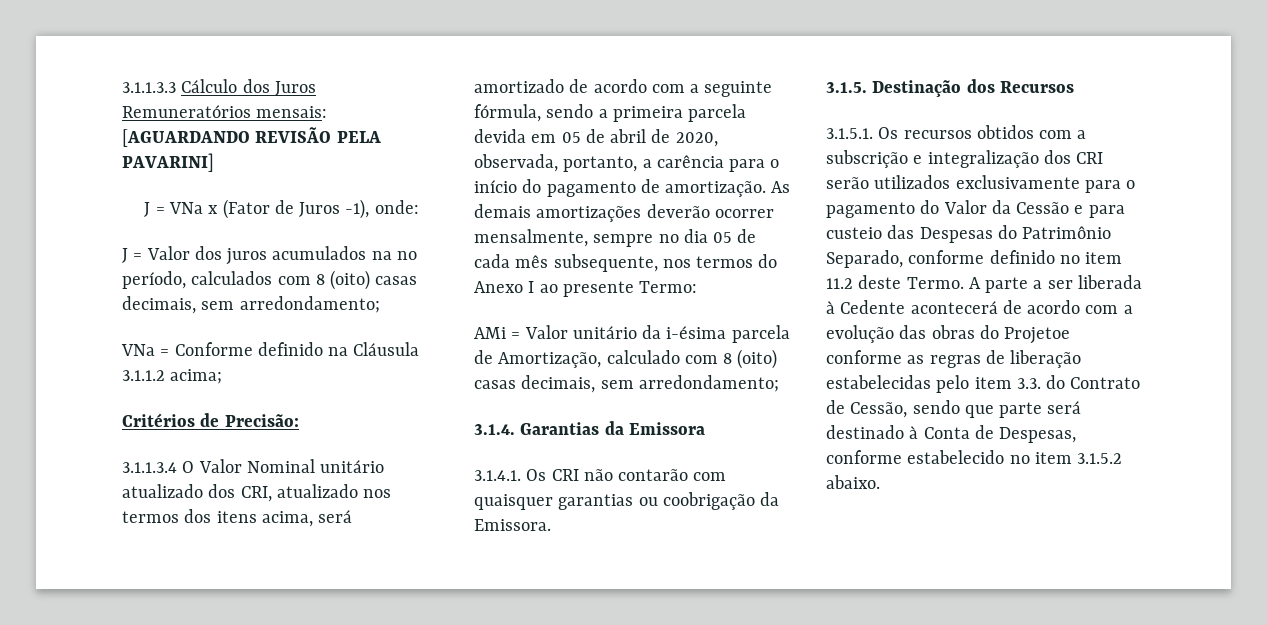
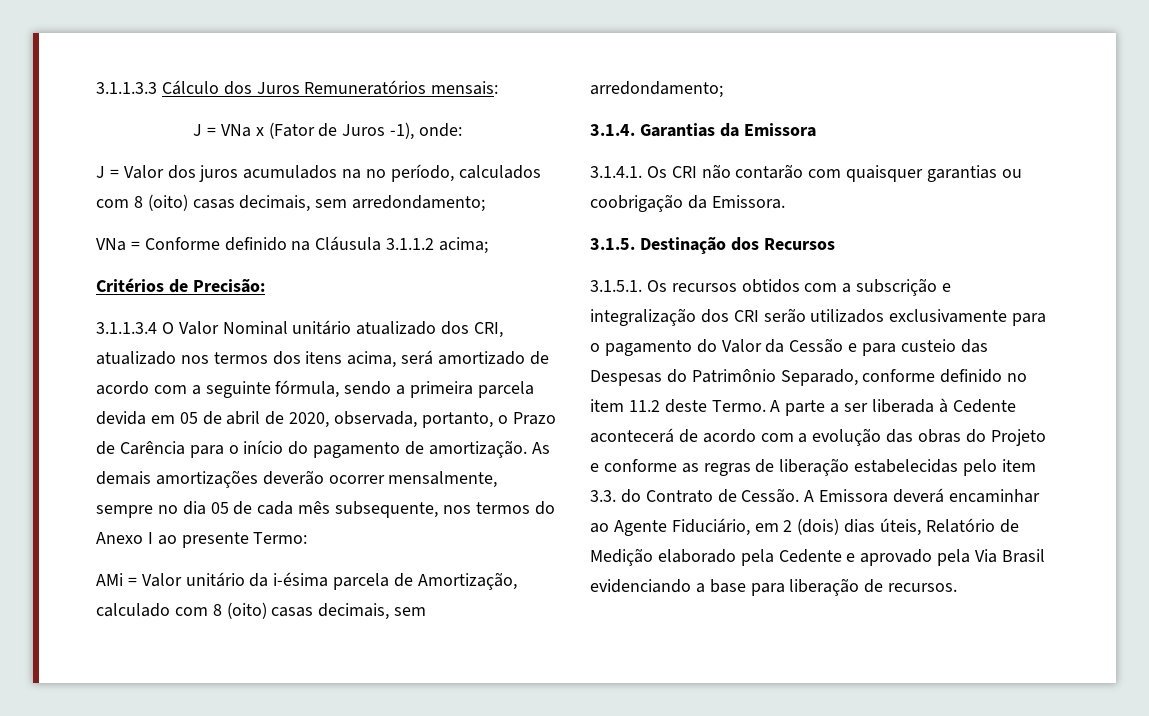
- 3.1.1.3.3 Cálculo dos Juros Remuneratórios mensais: [AGUARDANDO REVISÃO PELA PAVARINI]
+ 3.1.1.3.3 Cálculo dos Juros Remuneratórios mensais:
- 3.1.1.3.4 O Valor Nominal unitário atualizado dos CRI, atualizado nos termos dos itens acima, será amortizado de acordo com a seguinte fórmula, sendo a primeira parcela devida em 05 de abril de 2020, observada, portanto, a carência para o início do pagamento de amortização.
+ 3.1.1.3.4 O Valor Nominal unitário atualizado dos CRI, atualizado nos termos dos itens acima, será amortizado de acordo com a seguinte fórmula, sendo a primeira parcela devida em 05 de abril de 2020, observada, portanto, o Prazo de Carência para o início do pagamento de amortização.
- A parte a ser liberada à Cedente acontecerá de acordo com a evolução das obras do Projetoe conforme as regras de liberação estabelecidas pelo item 3.3. do Contrato de Cessão, sendo que parte será destinado à Conta de Despesas, conforme estabelecido no item 3.1.5.2 abaixo.
+ A parte a ser liberada à Cedente acontecerá de acordo com a evolução das obras do Projeto e conforme as regras de liberação estabelecidas pelo item 3.3. do Contrato de Cessão. A Emissora deverá encaminhar ao Agente Fiduciário, em 2 (dois) dias úteis, Relatório de Medição elaborado pela Cedente e aprovado pela Via Brasil evidenciando a base para liberação de recursos.

